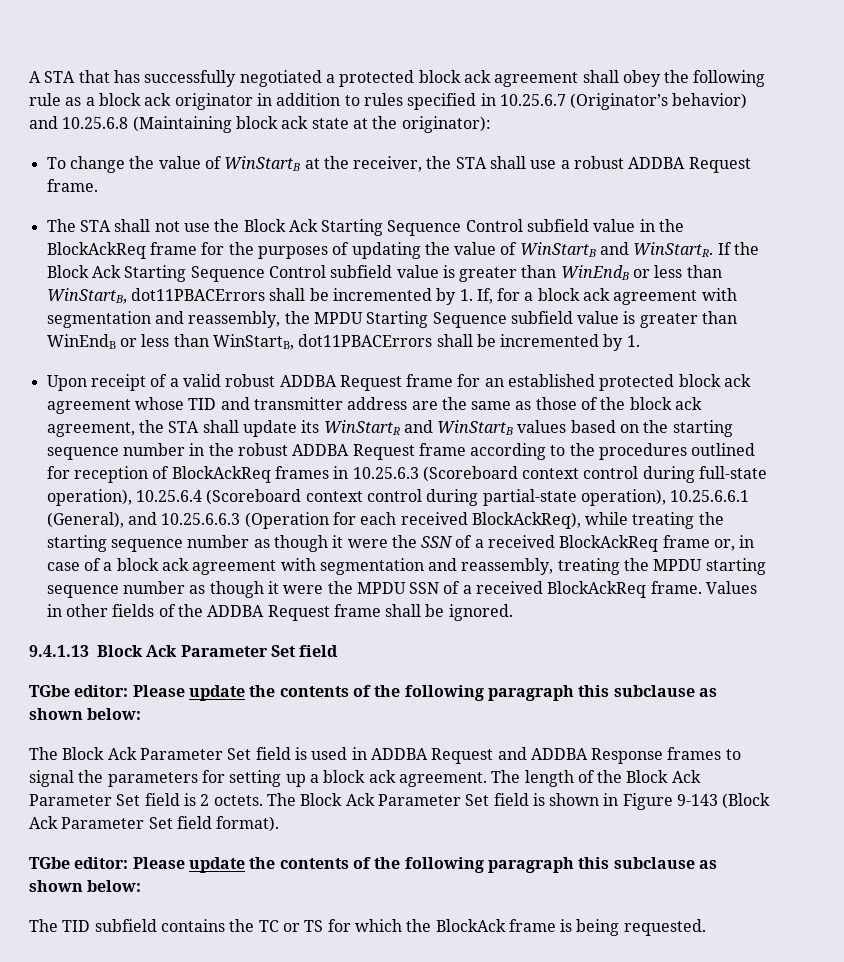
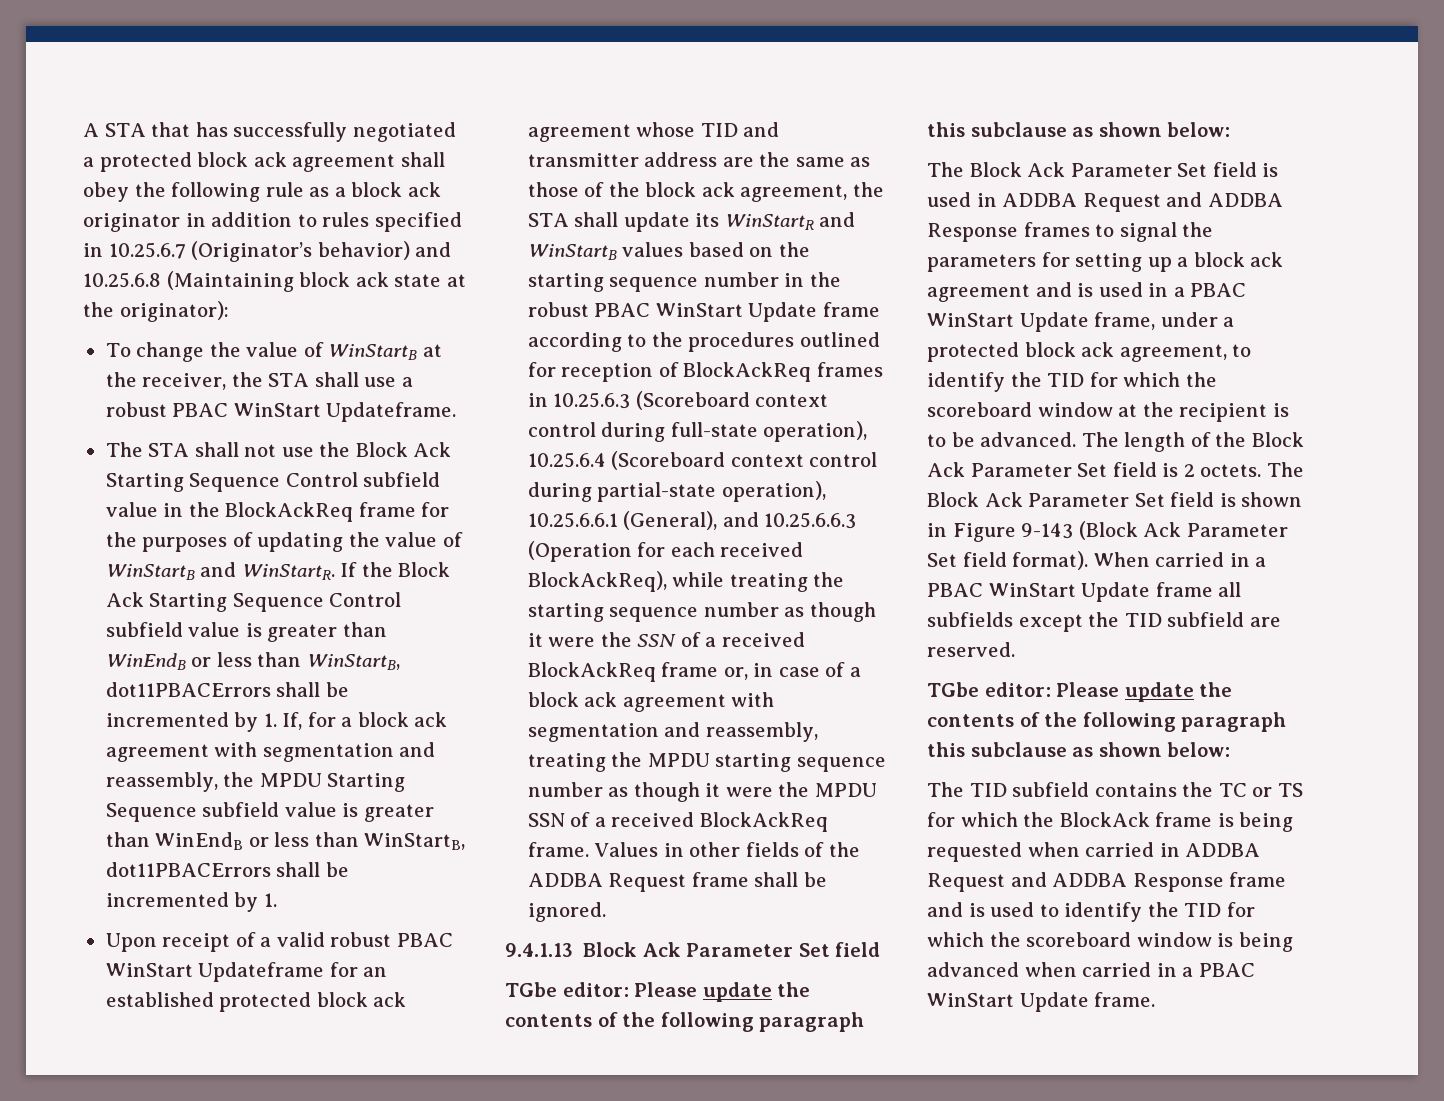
- To change the value of WinStartB at the receiver, the STA shall use a robust ADDBA Request frame.
+ To change the value of WinStartB at the receiver, the STA shall use a robust PBAC WinStart Updateframe.
- Upon receipt of a valid robust ADDBA Request frame for an established protected block ack agreement whose TID and transmitter address are the same as those of the block ack agreement, the STA shall update its WinStartR and WinStartB values based on the starting sequence number in the robust ADDBA Request frame according to the procedures outlined for reception of BlockAckReq frames in 10.25.6.3 (Scoreboard context control during full-state operation), 10.25.6.4 (Scoreboard context control during partial-state operation), 10.25.6.6.1 (General), and 10.25.6.6.3 (Operation for each received BlockAckReq), while treating the starting sequence number as though it were the SSN of a received BlockAckReq frame or, in case of a block ack agreement with segmentation and reassembly, treating the MPDU starting sequence number as though it were the MPDU SSN of a received BlockAckReq frame.
+ Upon receipt of a valid robust PBAC WinStart Updateframe for an established protected block ack agreement whose TID and transmitter address are the same as those of the block ack agreement, the STA shall update its WinStartR and WinStartB values based on the starting sequence number in the robust PBAC WinStart Update frame according to the procedures outlined for reception of BlockAckReq frames in 10.25.6.3 (Scoreboard context control during full-state operation), 10.25.6.4 (Scoreboard context control during partial-state operation), 10.25.6.6.1 (General), and 10.25.6.6.3 (Operation for each received BlockAckReq), while treating the starting sequence number as though it were the SSN of a received BlockAckReq frame or, in case of a block ack agreement with segmentation and reassembly, treating the MPDU starting sequence number as though it were the MPDU SSN of a received BlockAckReq frame.
- The Block Ack Parameter Set field is used in ADDBA Request and ADDBA Response frames to signal the parameters for setting up a block ack agreement.
+ The Block Ack Parameter Set field is used in ADDBA Request and ADDBA Response frames to signal the parameters for setting up a block ack agreement and is used in a PBAC WinStart Update frame, under a protected block ack agreement, to identify the TID for which the scoreboard window at the recipient is to be advanced.
+ When carried in a PBAC WinStart Update frame all subfields except the TID subfield are reserved.
- The TID subfield contains the TC or TS for which the BlockAck frame is being requested.
+ The TID subfield contains the TC or TS for which the BlockAck frame is being requested when carried in ADDBA Request and ADDBA Response frame and is used to identify the TID for which the scoreboard window is being advanced when carried in a PBAC WinStart Update frame.

